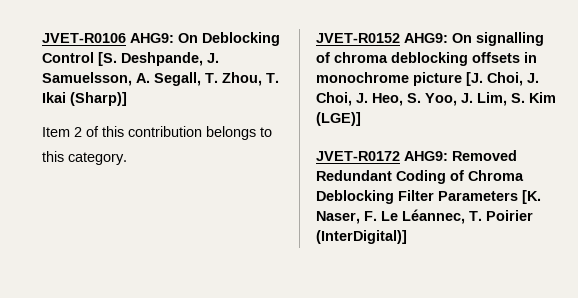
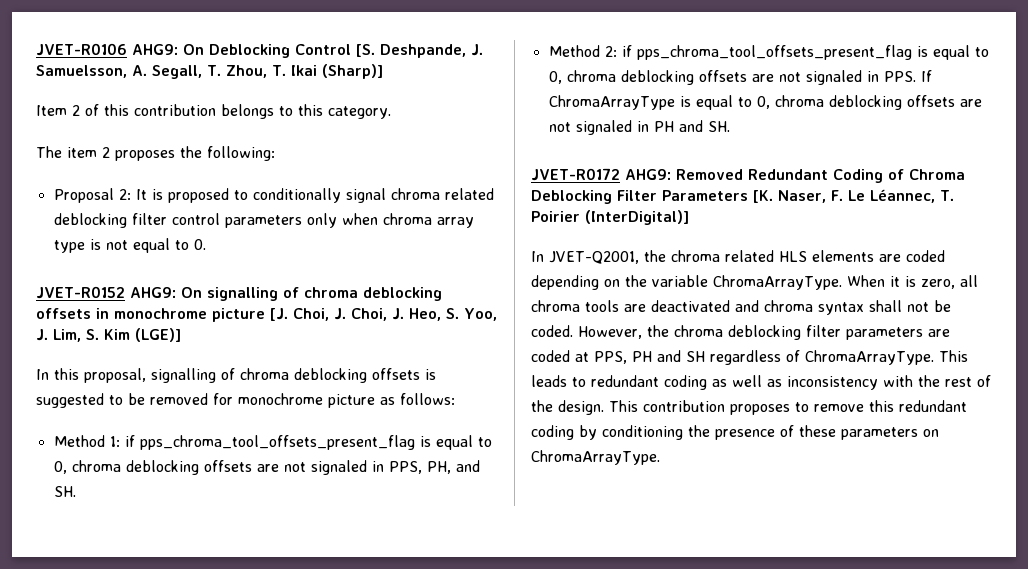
+ The item 2 proposes the following:
+ Proposal 2: It is proposed to conditionally signal chroma related deblocking filter control parameters only when chroma array type is not equal to 0.
+ In this proposal, signalling of chroma deblocking offsets is suggested to be removed for monochrome picture as follows:
+ Method 1: if pps_chroma_tool_offsets_present_flag is equal to 0, chroma deblocking offsets are not signaled in PPS, PH, and SH.
+ Method 2: if pps_chroma_tool_offsets_present_flag is equal to 0, chroma deblocking offsets are not signaled in PPS. If ChromaArrayType is equal to 0, chroma deblocking offsets are not signaled in PH and SH.
+ In JVET-Q2001, the chroma related HLS elements are coded depending on the variable ChromaArrayType. When it is zero, all chroma tools are deactivated and chroma syntax shall not be coded. However, the chroma deblocking filter parameters are coded at PPS, PH and SH regardless of ChromaArrayType. This leads to redundant coding as well as inconsistency with the rest of the design. This contribution proposes to remove this redundant coding by conditioning the presence of these parameters on ChromaArrayType.

